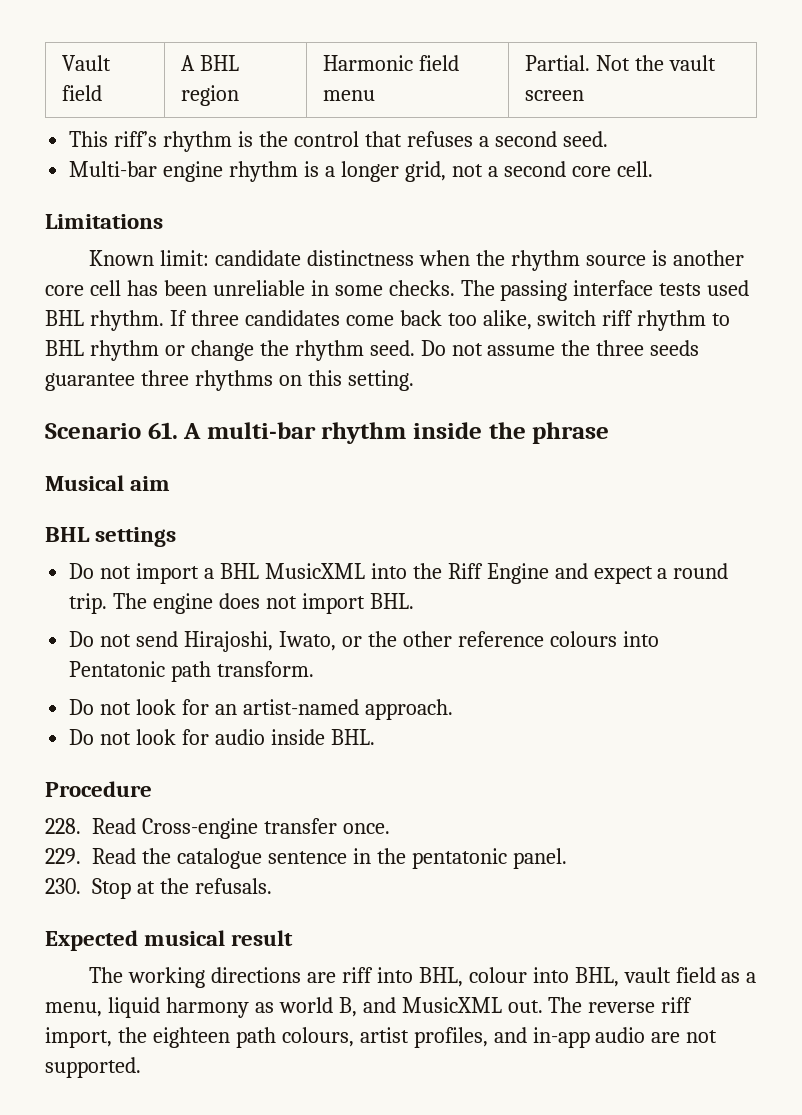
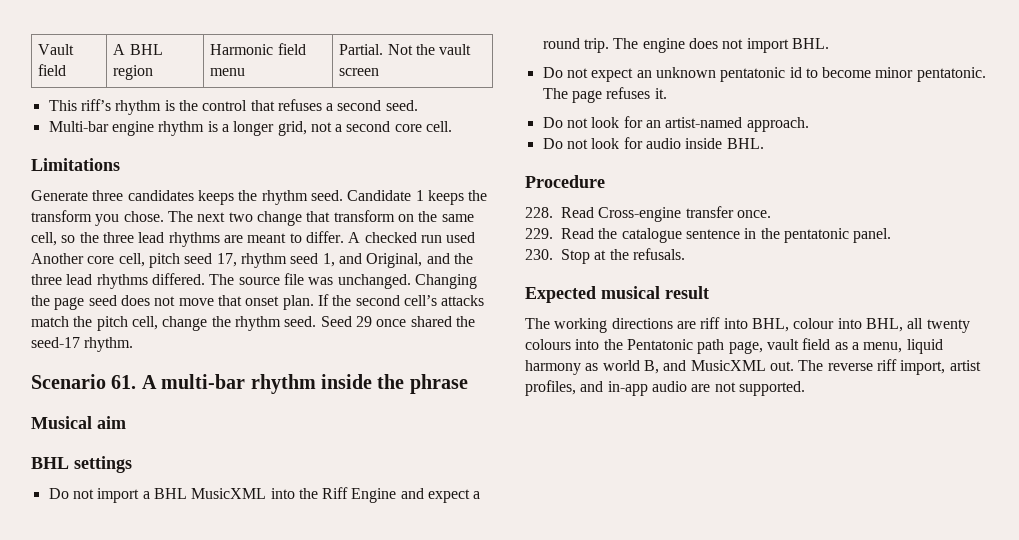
- Known limit: candidate distinctness when the rhythm source is another core cell has been unreliable in some checks. The passing interface tests used BHL rhythm. If three candidates come back too alike, switch riff rhythm to BHL rhythm or change the rhythm seed. Do not assume the three seeds guarantee three rhythms on this setting.
+ Generate three candidates keeps the rhythm seed. Candidate 1 keeps the transform you chose. The next two change that transform on the same cell, so the three lead rhythms are meant to differ. A checked run used Another core cell, pitch seed 17, rhythm seed 1, and Original, and the three lead rhythms differed. The source file was unchanged. Changing the page seed does not move that onset plan. If the second cell’s attacks match the pitch cell, change the rhythm seed. Seed 29 once shared the seed-17 rhythm.
- Do not send Hirajoshi, Iwato, or the other reference colours into Pentatonic path transform.
+ Do not expect an unknown pentatonic id to become minor pentatonic. The page refuses it.
- The working directions are riff into BHL, colour into BHL, vault field as a menu, liquid harmony as world B, and MusicXML out.
+ The working directions are riff into BHL, colour into BHL, all twenty colours into the Pentatonic path page, vault field as a menu, liquid harmony as world B, and MusicXML out.
- The reverse riff import, the eighteen path colours, artist profiles, and in-app audio are not supported.
+ The reverse riff import, artist profiles, and in-app audio are not supported.

